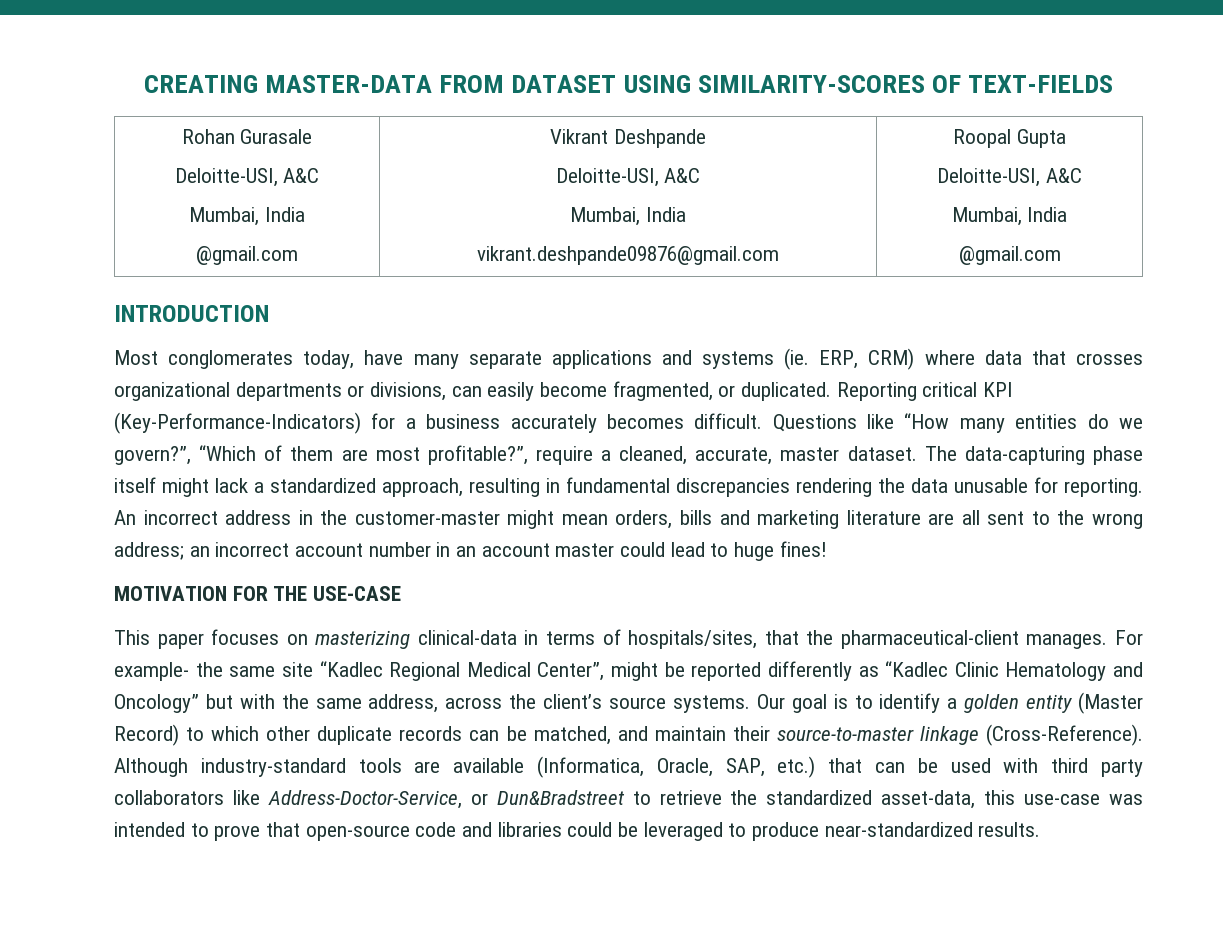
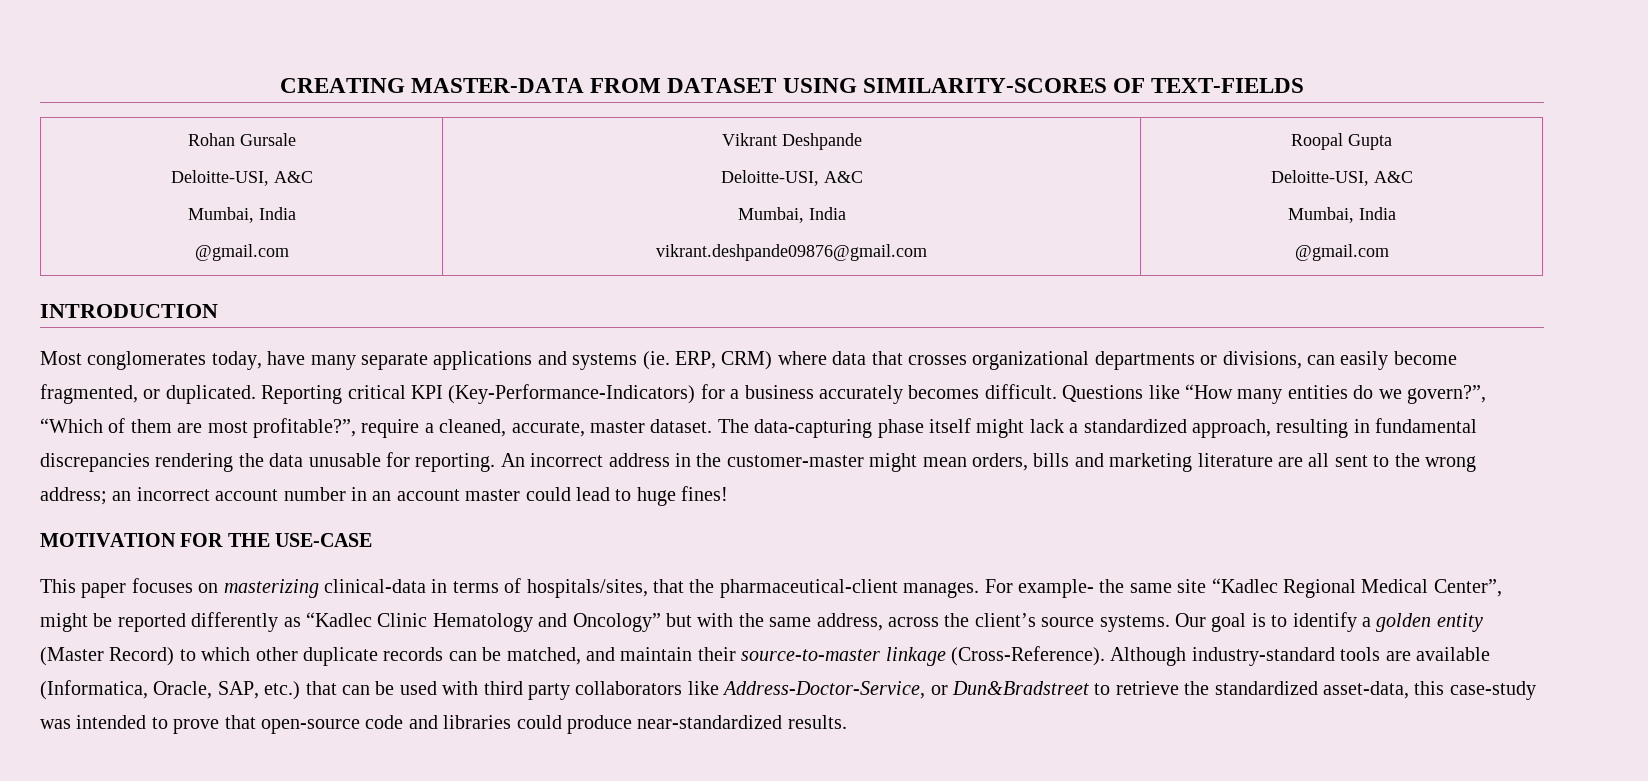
- Rohan Gurasale
+ Rohan Gursale
- Although industry-standard tools are available (Informatica, Oracle, SAP, etc.) that can be used with third party collaborators like Address-Doctor-Service, or Dun&Bradstreet to retrieve the standardized asset-data, this use-case was intended to prove that open-source code and libraries could be leveraged to produce near-standardized results.
+ Although industry-standard tools are available (Informatica, Oracle, SAP, etc.) that can be used with third party collaborators like Address-Doctor-Service, or Dun&Bradstreet to retrieve the standardized asset-data, this case-study was intended to prove that open-source code and libraries could produce near-standardized results.

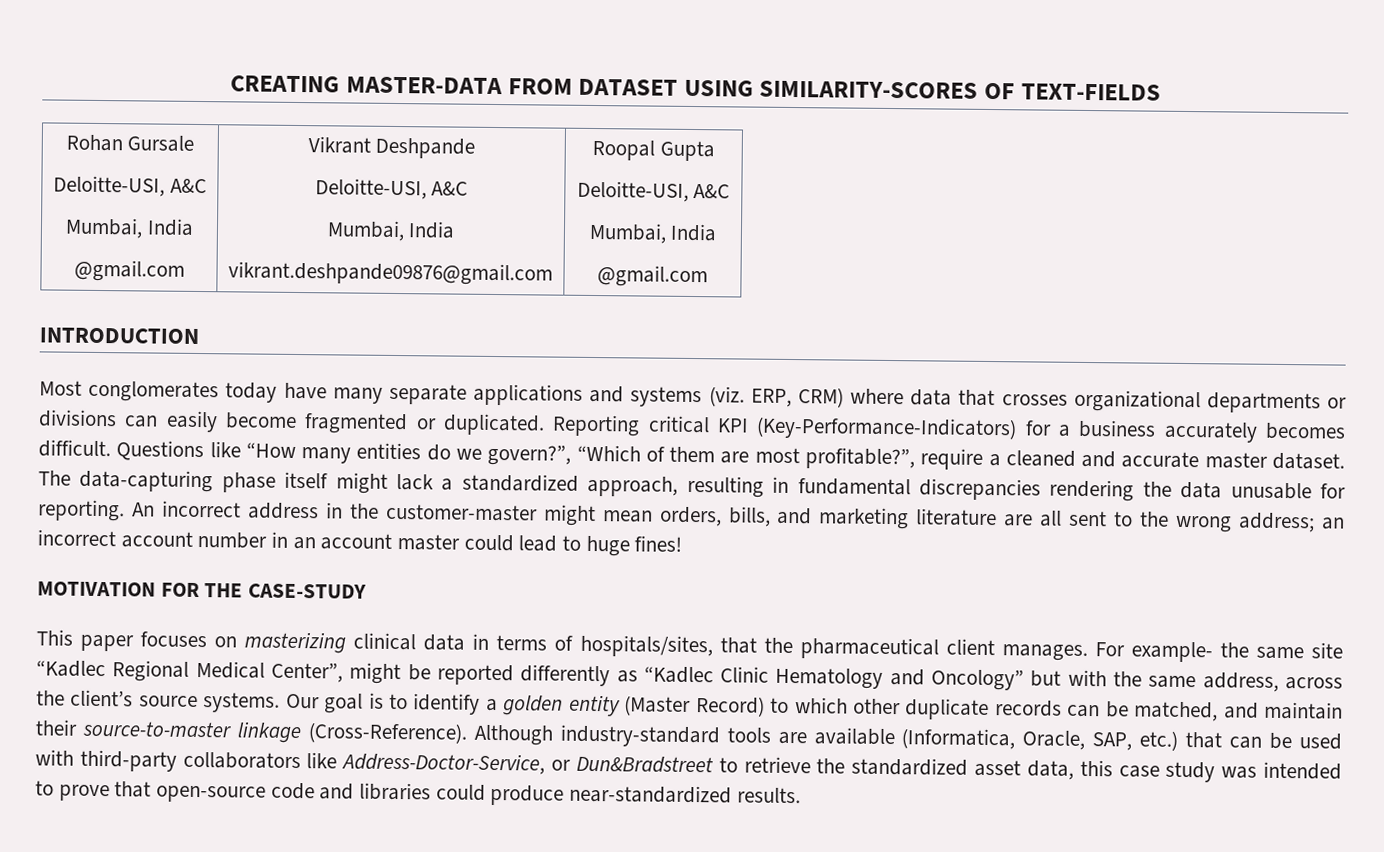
- Most conglomerates today, have many separate applications and systems (ie. ERP, CRM) where data that crosses organizational departments or divisions, can easily become fragmented, or duplicated.
+ Most conglomerates today have many separate applications and systems (viz. ERP, CRM) where data that crosses organizational departments or divisions can easily become fragmented or duplicated.
- Questions like “How many entities do we govern?”, “Which of them are most profitable?”, require a cleaned, accurate, master dataset.
+ Questions like “How many entities do we govern?”, “Which of them are most profitable?”, require a cleaned and accurate master dataset.
- An incorrect address in the customer-master might mean orders, bills and marketing literature are all sent to the wrong address; an incorrect account number in an account master could lead to huge fines!
+ An incorrect address in the customer-master might mean orders, bills, and marketing literature are all sent to the wrong address; an incorrect account number in an account master could lead to huge fines!
- MOTIVATION FOR THE USE-CASE
+ MOTIVATION FOR THE CASE-STUDY
- This paper focuses on masterizing clinical-data in terms of hospitals/sites, that the pharmaceutical-client manages.
+ This paper focuses on masterizing clinical data in terms of hospitals/sites, that the pharmaceutical client manages.
- Although industry-standard tools are available (Informatica, Oracle, SAP, etc.) that can be used with third party collaborators like Address-Doctor-Service, or Dun&Bradstreet to retrieve the standardized asset-data, this case-study was intended to prove that open-source code and libraries could produce near-standardized results.
+ Although industry-standard tools are available (Informatica, Oracle, SAP, etc.) that can be used with third-party collaborators like Address-Doctor-Service, or Dun&Bradstreet to retrieve the standardized asset data, this case study was intended to prove that open-source code and libraries could produce near-standardized results.

